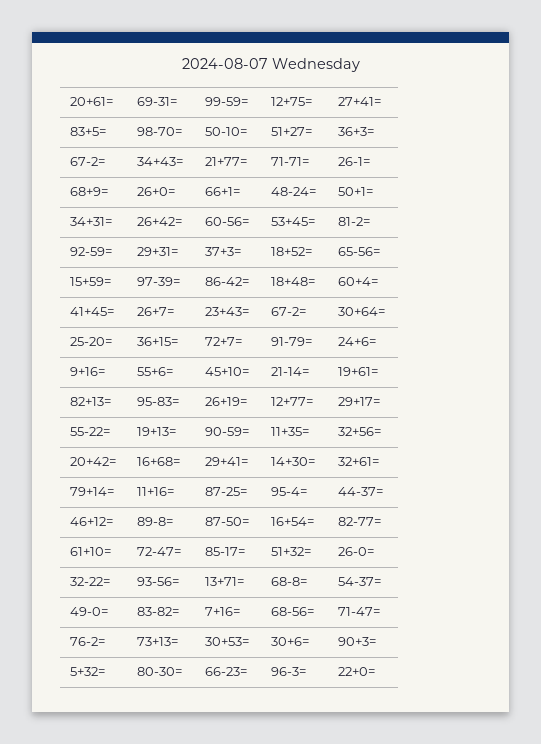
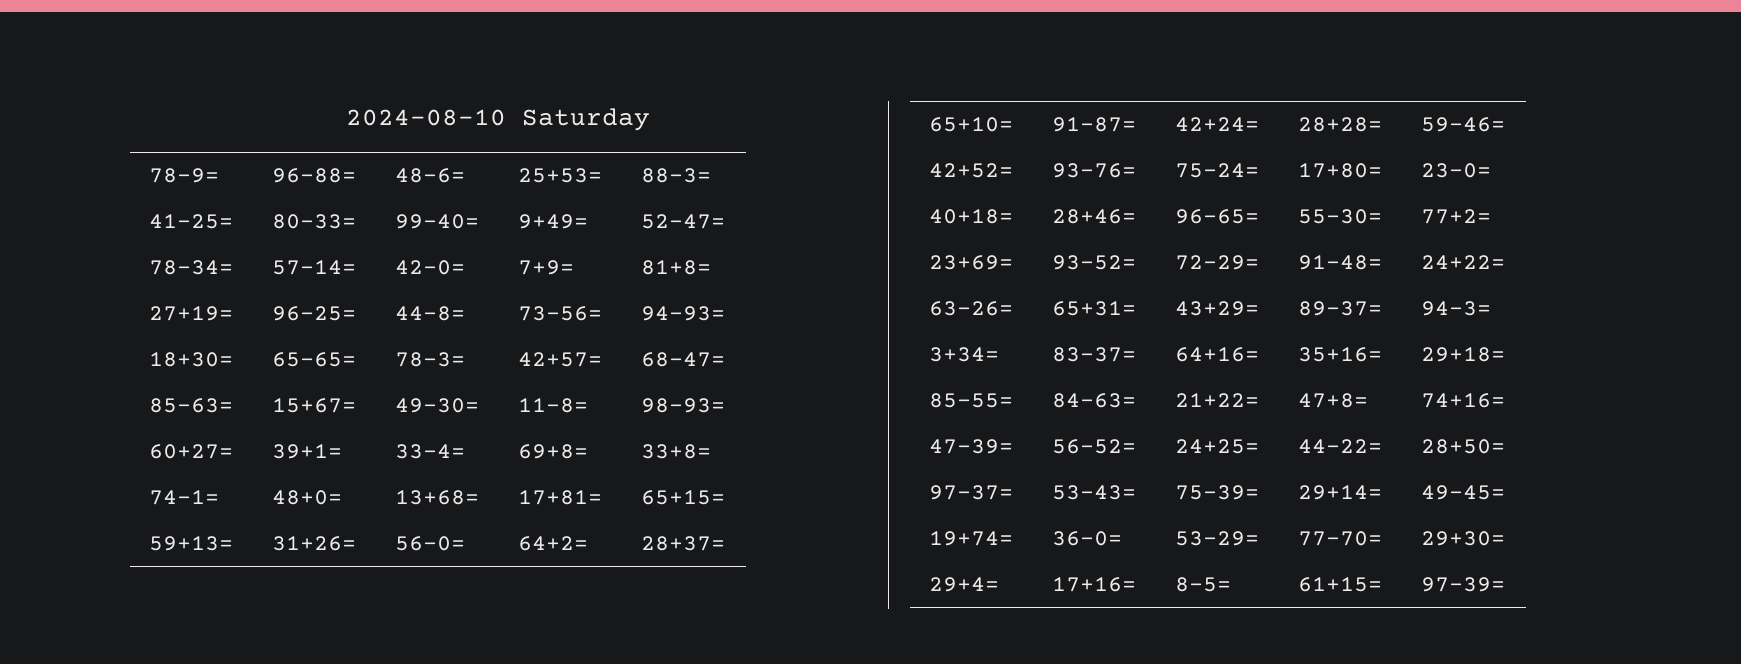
- 2024-08-07 Wednesday
- 20+61= | 69-31= | 99-59= | 12+75= | 27+41=
- 83+5= | 98-70= | 50-10= | 51+27= | 36+3=
- 67-2= | 34+43= | 21+77= | 71-71= | 26-1=
- 68+9= | 26+0= | 66+1= | 48-24= | 50+1=
- 34+31= | 26+42= | 60-56= | 53+45= | 81-2=
- 92-59= | 29+31= | 37+3= | 18+52= | 65-56=
- 15+59= | 97-39= | 86-42= | 18+48= | 60+4=
- 41+45= | 26+7= | 23+43= | 67-2= | 30+64=
- 25-20= | 36+15= | 72+7= | 91-79= | 24+6=
- 9+16= | 55+6= | 45+10= | 21-14= | 19+61=
- 82+13= | 95-83= | 26+19= | 12+77= | 29+17=
- 55-22= | 19+13= | 90-59= | 11+35= | 32+56=
- 20+42= | 16+68= | 29+41= | 14+30= | 32+61=
- 79+14= | 11+16= | 87-25= | 95-4= | 44-37=
- 46+12= | 89-8= | 87-50= | 16+54= | 82-77=
- 61+10= | 72-47= | 85-17= | 51+32= | 26-0=
- 32-22= | 93-56= | 13+71= | 68-8= | 54-37=
- 49-0= | 83-82= | 7+16= | 68-56= | 71-47=
- 76-2= | 73+13= | 30+53= | 30+6= | 90+3=
- 5+32= | 80-30= | 66-23= | 96-3= | 22+0=
+ 2024-08-10 Saturday
+ 78-9= | 96-88= | 48-6= | 25+53= | 88-3=
+ 41-25= | 80-33= | 99-40= | 9+49= | 52-47=
+ 78-34= | 57-14= | 42-0= | 7+9= | 81+8=
+ 27+19= | 96-25= | 44-8= | 73-56= | 94-93=
+ 18+30= | 65-65= | 78-3= | 42+57= | 68-47=
+ 85-63= | 15+67= | 49-30= | 11-8= | 98-93=
+ 60+27= | 39+1= | 33-4= | 69+8= | 33+8=
+ 74-1= | 48+0= | 13+68= | 17+81= | 65+15=
+ 59+13= | 31+26= | 56-0= | 64+2= | 28+37=
+ 65+10= | 91-87= | 42+24= | 28+28= | 59-46=
+ 42+52= | 93-76= | 75-24= | 17+80= | 23-0=
+ 40+18= | 28+46= | 96-65= | 55-30= | 77+2=
+ 23+69= | 93-52= | 72-29= | 91-48= | 24+22=
+ 63-26= | 65+31= | 43+29= | 89-37= | 94-3=
+ 3+34= | 83-37= | 64+16= | 35+16= | 29+18=
+ 85-55= | 84-63= | 21+22= | 47+8= | 74+16=
+ 47-39= | 56-52= | 24+25= | 44-22= | 28+50=
+ 97-37= | 53-43= | 75-39= | 29+14= | 49-45=
+ 19+74= | 36-0= | 53-29= | 77-70= | 29+30=
+ 29+4= | 17+16= | 8-5= | 61+15= | 97-39=

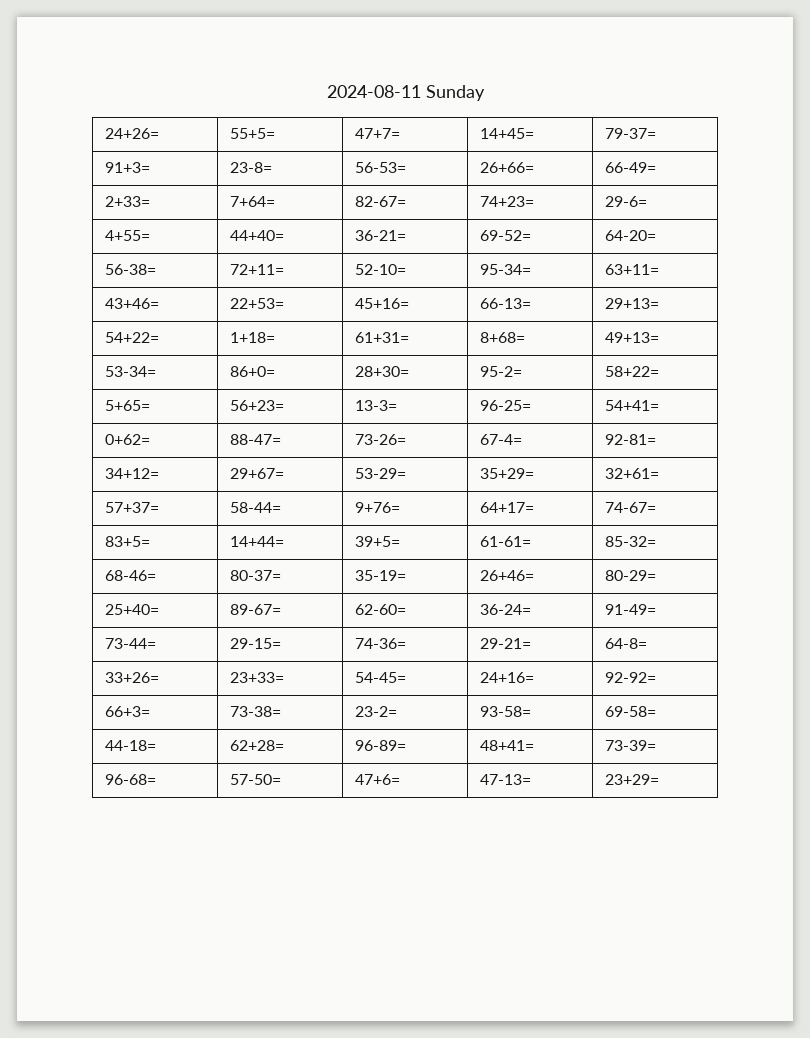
- 2024-08-10 Saturday
- 78-9= | 96-88= | 48-6= | 25+53= | 88-3=
- 41-25= | 80-33= | 99-40= | 9+49= | 52-47=
- 78-34= | 57-14= | 42-0= | 7+9= | 81+8=
- 27+19= | 96-25= | 44-8= | 73-56= | 94-93=
- 18+30= | 65-65= | 78-3= | 42+57= | 68-47=
- 85-63= | 15+67= | 49-30= | 11-8= | 98-93=
- 60+27= | 39+1= | 33-4= | 69+8= | 33+8=
- 74-1= | 48+0= | 13+68= | 17+81= | 65+15=
- 59+13= | 31+26= | 56-0= | 64+2= | 28+37=
- 65+10= | 91-87= | 42+24= | 28+28= | 59-46=
- 42+52= | 93-76= | 75-24= | 17+80= | 23-0=
- 40+18= | 28+46= | 96-65= | 55-30= | 77+2=
- 23+69= | 93-52= | 72-29= | 91-48= | 24+22=
- 63-26= | 65+31= | 43+29= | 89-37= | 94-3=
- 3+34= | 83-37= | 64+16= | 35+16= | 29+18=
- 85-55= | 84-63= | 21+22= | 47+8= | 74+16=
- 47-39= | 56-52= | 24+25= | 44-22= | 28+50=
- 97-37= | 53-43= | 75-39= | 29+14= | 49-45=
- 19+74= | 36-0= | 53-29= | 77-70= | 29+30=
- 29+4= | 17+16= | 8-5= | 61+15= | 97-39=
+ 2024-08-11 Sunday
+ 24+26= | 55+5= | 47+7= | 14+45= | 79-37=
+ 91+3= | 23-8= | 56-53= | 26+66= | 66-49=
+ 2+33= | 7+64= | 82-67= | 74+23= | 29-6=
+ 4+55= | 44+40= | 36-21= | 69-52= | 64-20=
+ 56-38= | 72+11= | 52-10= | 95-34= | 63+11=
+ 43+46= | 22+53= | 45+16= | 66-13= | 29+13=
+ 54+22= | 1+18= | 61+31= | 8+68= | 49+13=
+ 53-34= | 86+0= | 28+30= | 95-2= | 58+22=
+ 5+65= | 56+23= | 13-3= | 96-25= | 54+41=
+ 0+62= | 88-47= | 73-26= | 67-4= | 92-81=
+ 34+12= | 29+67= | 53-29= | 35+29= | 32+61=
+ 57+37= | 58-44= | 9+76= | 64+17= | 74-67=
+ 83+5= | 14+44= | 39+5= | 61-61= | 85-32=
+ 68-46= | 80-37= | 35-19= | 26+46= | 80-29=
+ 25+40= | 89-67= | 62-60= | 36-24= | 91-49=
+ 73-44= | 29-15= | 74-36= | 29-21= | 64-8=
+ 33+26= | 23+33= | 54-45= | 24+16= | 92-92=
+ 66+3= | 73-38= | 23-2= | 93-58= | 69-58=
+ 44-18= | 62+28= | 96-89= | 48+41= | 73-39=
+ 96-68= | 57-50= | 47+6= | 47-13= | 23+29=

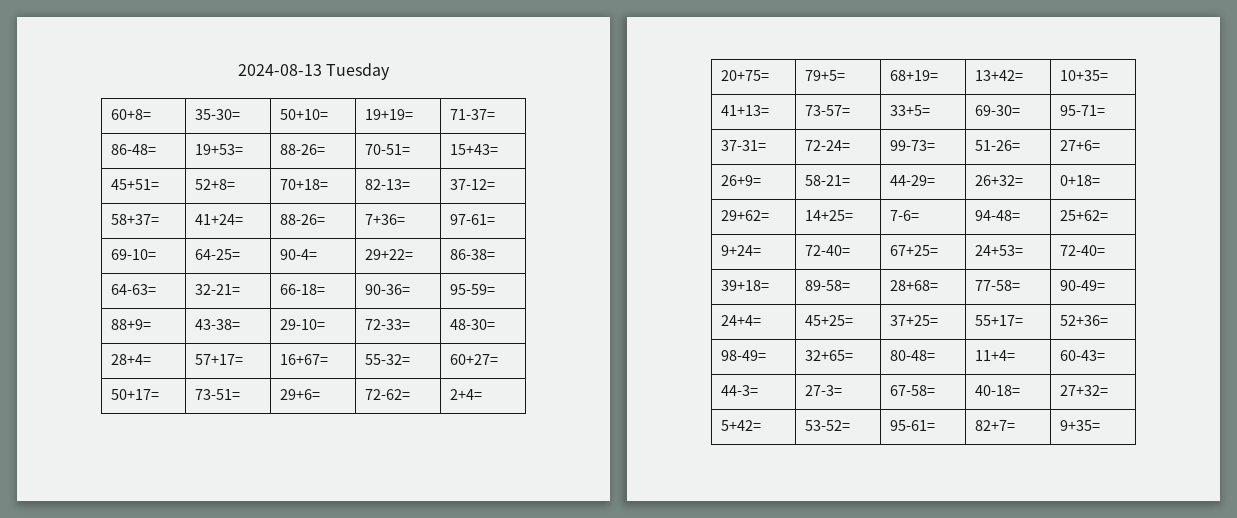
- 2024-08-11 Sunday
- 24+26= | 55+5= | 47+7= | 14+45= | 79-37=
- 91+3= | 23-8= | 56-53= | 26+66= | 66-49=
- 2+33= | 7+64= | 82-67= | 74+23= | 29-6=
- 4+55= | 44+40= | 36-21= | 69-52= | 64-20=
- 56-38= | 72+11= | 52-10= | 95-34= | 63+11=
- 43+46= | 22+53= | 45+16= | 66-13= | 29+13=
- 54+22= | 1+18= | 61+31= | 8+68= | 49+13=
- 53-34= | 86+0= | 28+30= | 95-2= | 58+22=
- 5+65= | 56+23= | 13-3= | 96-25= | 54+41=
- 0+62= | 88-47= | 73-26= | 67-4= | 92-81=
- 34+12= | 29+67= | 53-29= | 35+29= | 32+61=
- 57+37= | 58-44= | 9+76= | 64+17= | 74-67=
- 83+5= | 14+44= | 39+5= | 61-61= | 85-32=
- 68-46= | 80-37= | 35-19= | 26+46= | 80-29=
- 25+40= | 89-67= | 62-60= | 36-24= | 91-49=
- 73-44= | 29-15= | 74-36= | 29-21= | 64-8=
- 33+26= | 23+33= | 54-45= | 24+16= | 92-92=
- 66+3= | 73-38= | 23-2= | 93-58= | 69-58=
- 44-18= | 62+28= | 96-89= | 48+41= | 73-39=
- 96-68= | 57-50= | 47+6= | 47-13= | 23+29=
+ 2024-08-13 Tuesday
+ 60+8= | 35-30= | 50+10= | 19+19= | 71-37=
+ 86-48= | 19+53= | 88-26= | 70-51= | 15+43=
+ 45+51= | 52+8= | 70+18= | 82-13= | 37-12=
+ 58+37= | 41+24= | 88-26= | 7+36= | 97-61=
+ 69-10= | 64-25= | 90-4= | 29+22= | 86-38=
+ 64-63= | 32-21= | 66-18= | 90-36= | 95-59=
+ 88+9= | 43-38= | 29-10= | 72-33= | 48-30=
+ 28+4= | 57+17= | 16+67= | 55-32= | 60+27=
+ 50+17= | 73-51= | 29+6= | 72-62= | 2+4=
+ 20+75= | 79+5= | 68+19= | 13+42= | 10+35=
+ 41+13= | 73-57= | 33+5= | 69-30= | 95-71=
+ 37-31= | 72-24= | 99-73= | 51-26= | 27+6=
+ 26+9= | 58-21= | 44-29= | 26+32= | 0+18=
+ 29+62= | 14+25= | 7-6= | 94-48= | 25+62=
+ 9+24= | 72-40= | 67+25= | 24+53= | 72-40=
+ 39+18= | 89-58= | 28+68= | 77-58= | 90-49=
+ 24+4= | 45+25= | 37+25= | 55+17= | 52+36=
+ 98-49= | 32+65= | 80-48= | 11+4= | 60-43=
+ 44-3= | 27-3= | 67-58= | 40-18= | 27+32=
+ 5+42= | 53-52= | 95-61= | 82+7= | 9+35=

